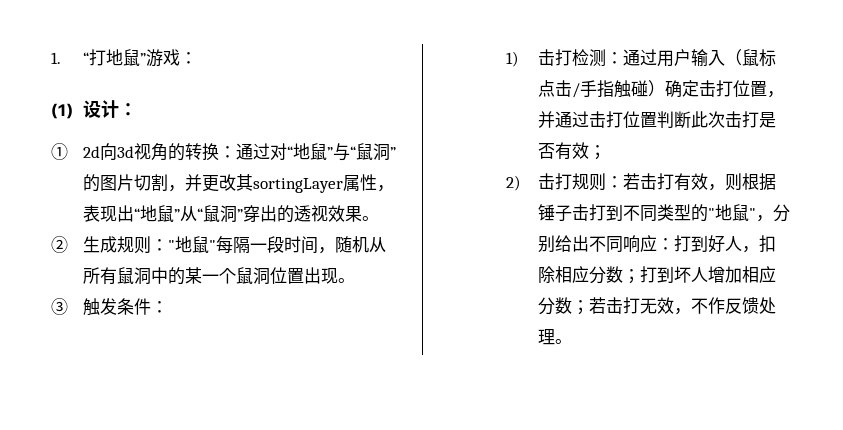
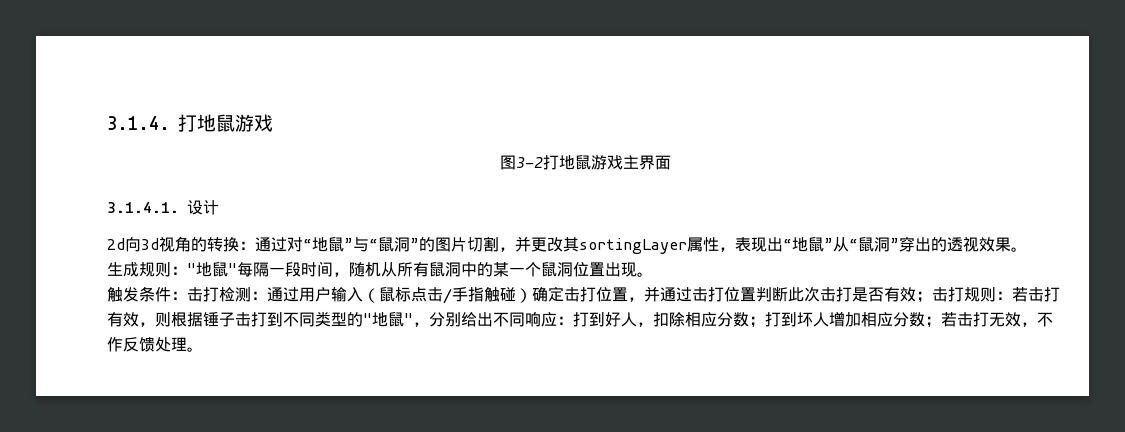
- 1. “打地鼠”游戏：
- (1)设计：
- ① 2d向3d视角的转换：通过对“地鼠”与“鼠洞”的图片切割，并更改其sortingLayer属性，表现出“地鼠”从“鼠洞”穿出的透视效果。
+ 3.1.4.打地鼠游戏
+ 图3-2打地鼠游戏主界面
+ 3.1.4.1.设计
+ 2d向3d视角的转换：通过对“地鼠”与“鼠洞”的图片切割，并更改其sortingLayer属性，表现出“地鼠”从“鼠洞”穿出的透视效果。
- ②生成规则："地鼠"每隔一段时间，随机从所有鼠洞中的某一个鼠洞位置出现。
+ 生成规则："地鼠"每隔一段时间，随机从所有鼠洞中的某一个鼠洞位置出现。
- ③触发条件：
- 1)击打检测：
+ 触发条件：击打检测：
- 通过用户输入（鼠标点击/手指触碰）确定击打位置，并通过击打位置判断此次击打是否有效；
- 2)击打规则：
+ 通过用户输入（鼠标点击/手指触碰）确定击打位置，并通过击打位置判断此次击打是否有效；击打规则：

